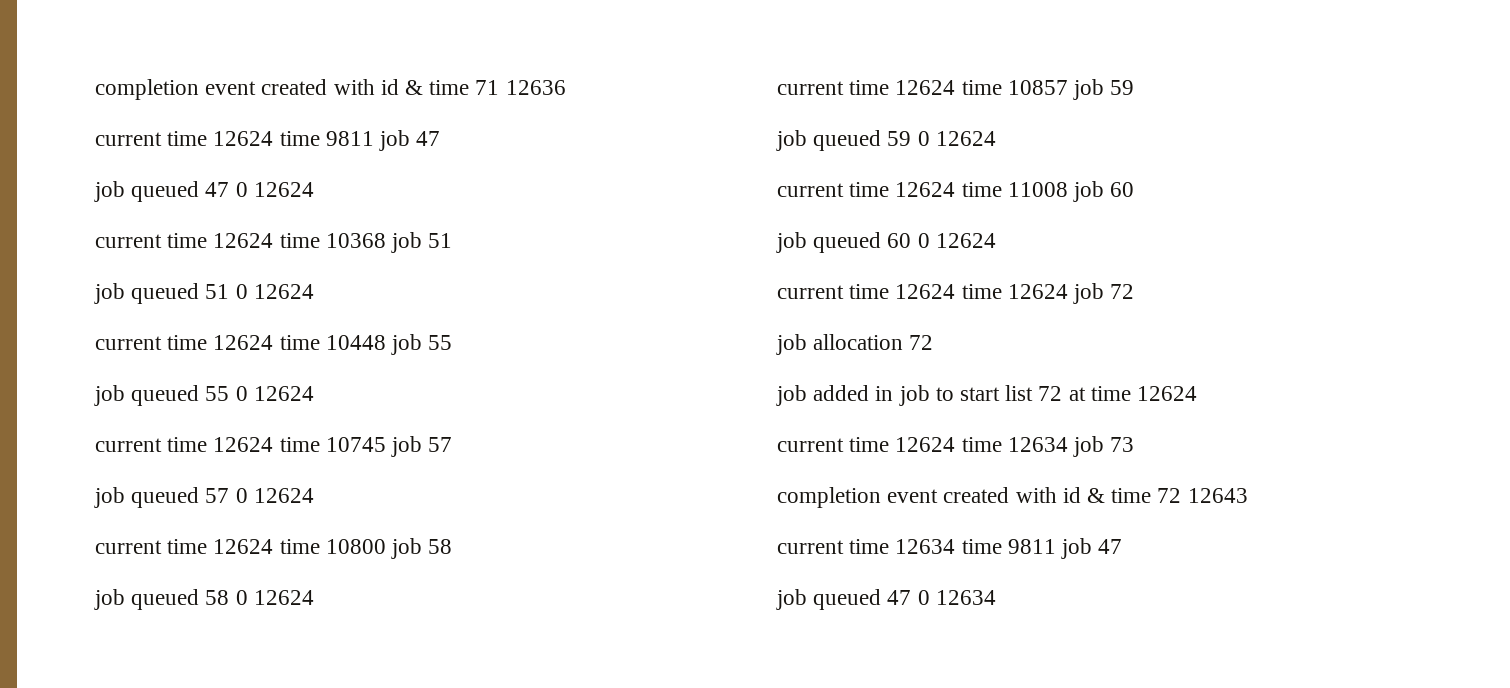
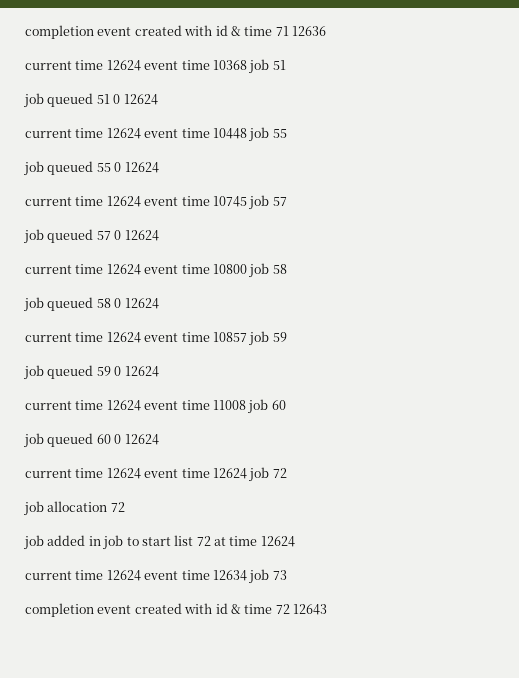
- current time 12624 time 9811 job 47
- job queued 47 0 12624
- current time 12624 time 10368 job 51
+ current time 12624 event time 10368 job 51
- current time 12624 time 10448 job 55
+ current time 12624 event time 10448 job 55
- current time 12624 time 10745 job 57
+ current time 12624 event time 10745 job 57
- current time 12624 time 10800 job 58
+ current time 12624 event time 10800 job 58
- current time 12624 time 10857 job 59
+ current time 12624 event time 10857 job 59
- current time 12624 time 11008 job 60
+ current time 12624 event time 11008 job 60
- current time 12624 time 12624 job 72
+ current time 12624 event time 12624 job 72
- current time 12624 time 12634 job 73
+ current time 12624 event time 12634 job 73
- current time 12634 time 9811 job 47
- job queued 47 0 12634

